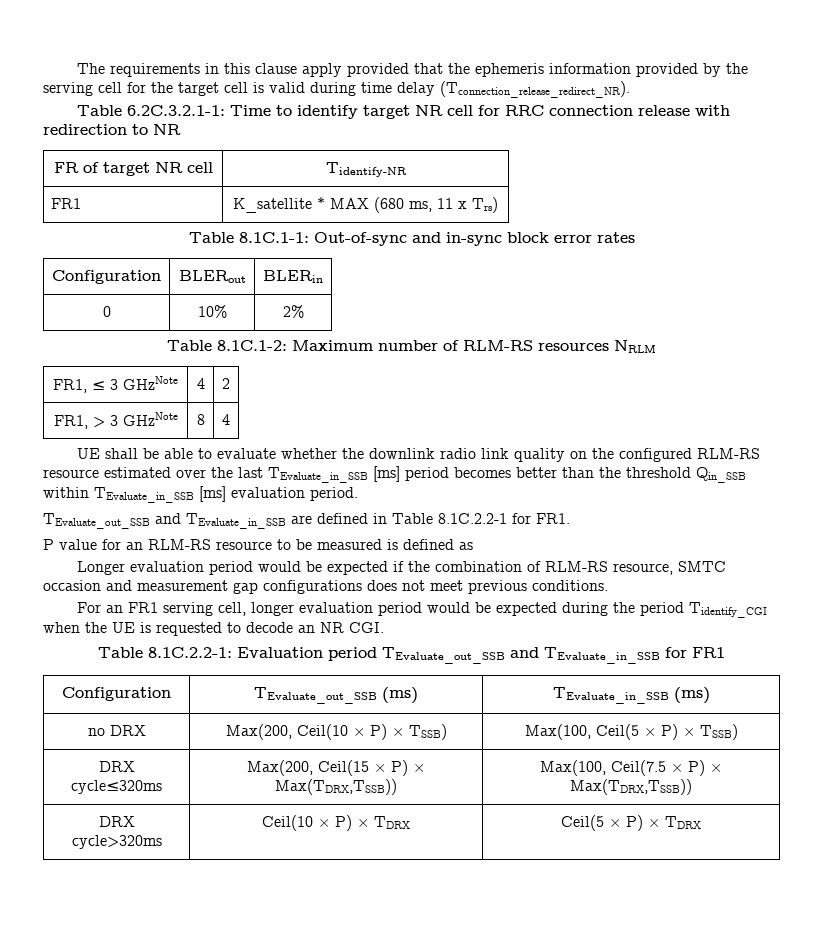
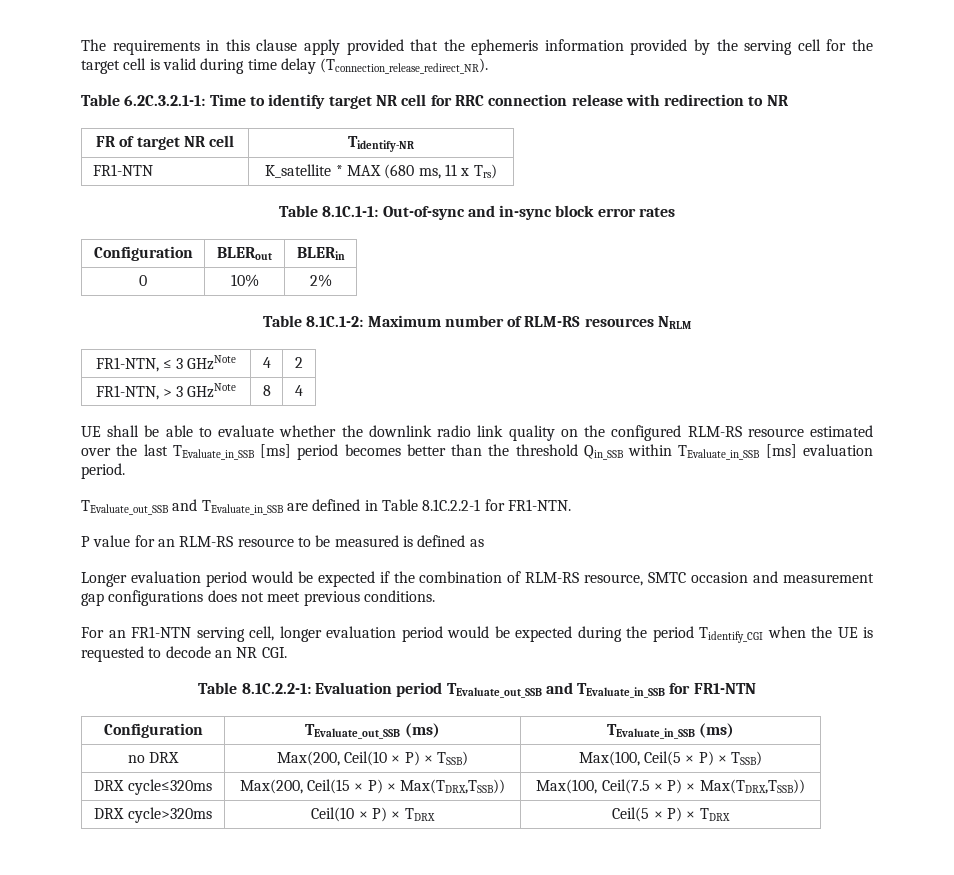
- FR1 | K_satellite * MAX (680 ms, 11 x Trs)
+ FR1-NTN | K_satellite * MAX (680 ms, 11 x Trs)
- FR1, ≤ 3 GHzNote | 4 | 2
+ FR1-NTN, ≤ 3 GHzNote | 4 | 2
- FR1, > 3 GHzNote | 8 | 4
+ FR1-NTN, > 3 GHzNote | 8 | 4
- TEvaluate_out_SSB and TEvaluate_in_SSB are defined in Table 8.1C.2.2-1 for FR1.
+ TEvaluate_out_SSB and TEvaluate_in_SSB are defined in Table 8.1C.2.2-1 for FR1-NTN.
- For an FR1 serving cell, longer evaluation period would be expected during the period Tidentify_CGI when the UE is requested to decode an NR CGI.
+ For an FR1-NTN serving cell, longer evaluation period would be expected during the period Tidentify_CGI when the UE is requested to decode an NR CGI.
- Table 8.1C.2.2-1: Evaluation period TEvaluate_out_SSB and TEvaluate_in_SSB for FR1
+ Table 8.1C.2.2-1: Evaluation period TEvaluate_out_SSB and TEvaluate_in_SSB for FR1-NTN

